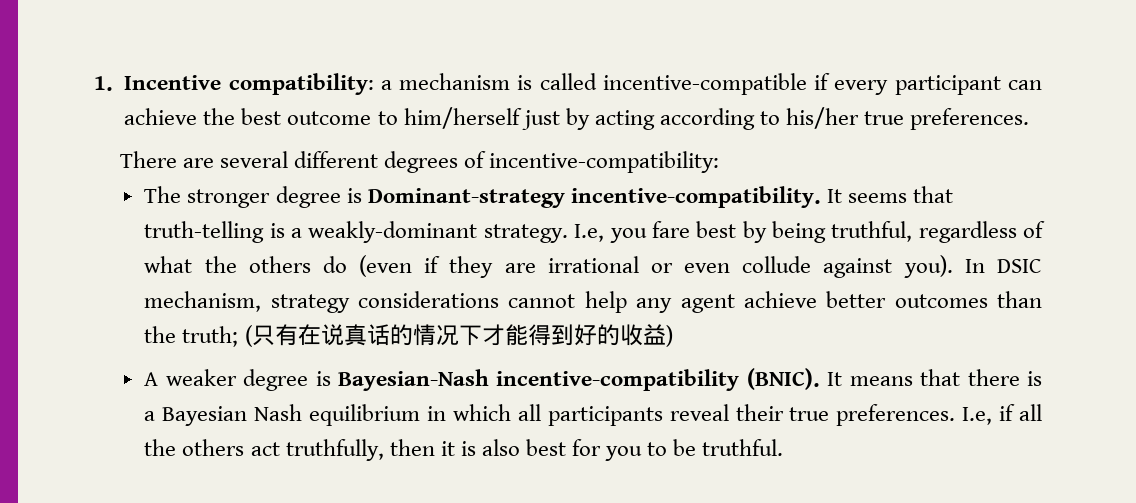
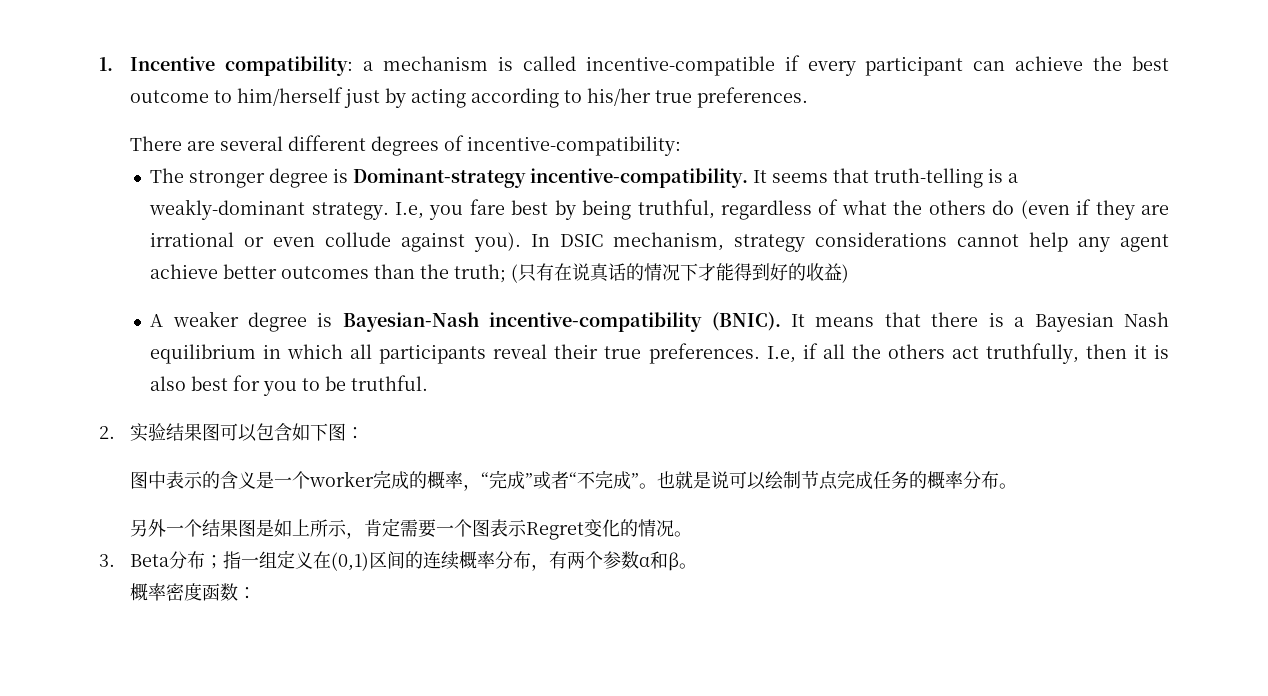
+ 2.实验结果图可以包含如下图：
+ 图中表示的含义是一个worker完成的概率，“完成”或者“不完成”。也就是说可以绘制节点完成任务的概率分布。
+ 另外一个结果图是如上所示，肯定需要一个图表示Regret变化的情况。
+ 3. Beta分布；指一组定义在(0,1)区间的连续概率分布，有两个参数α和β。
+ 概率密度函数：

